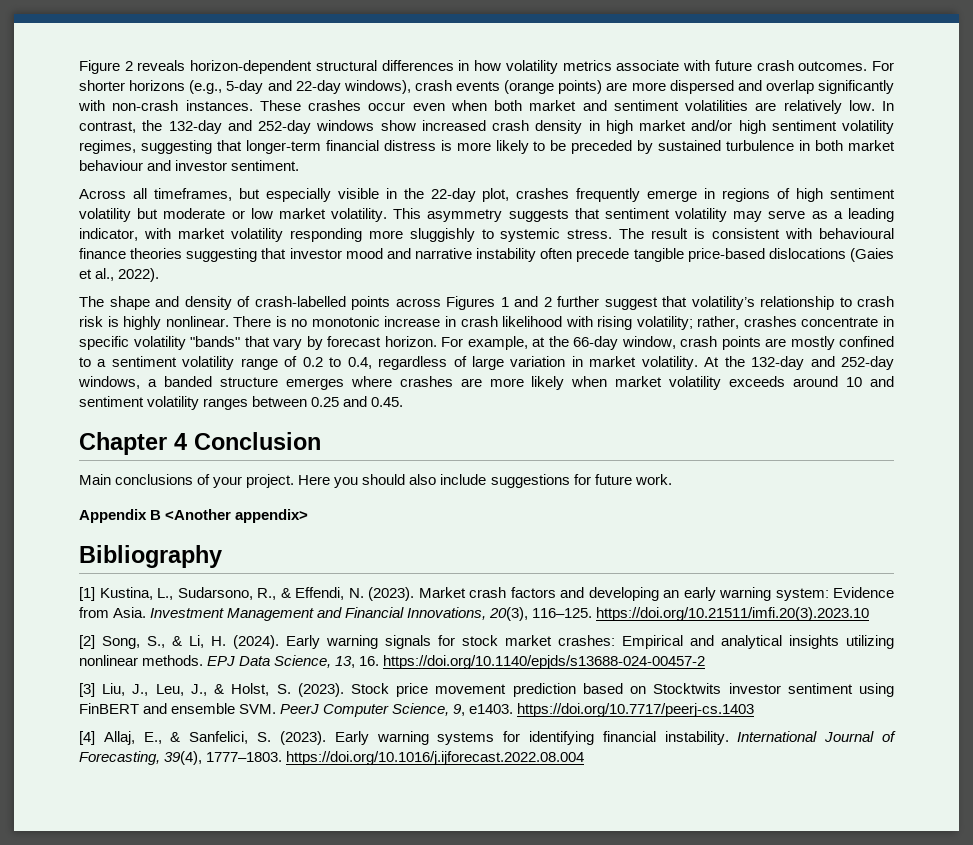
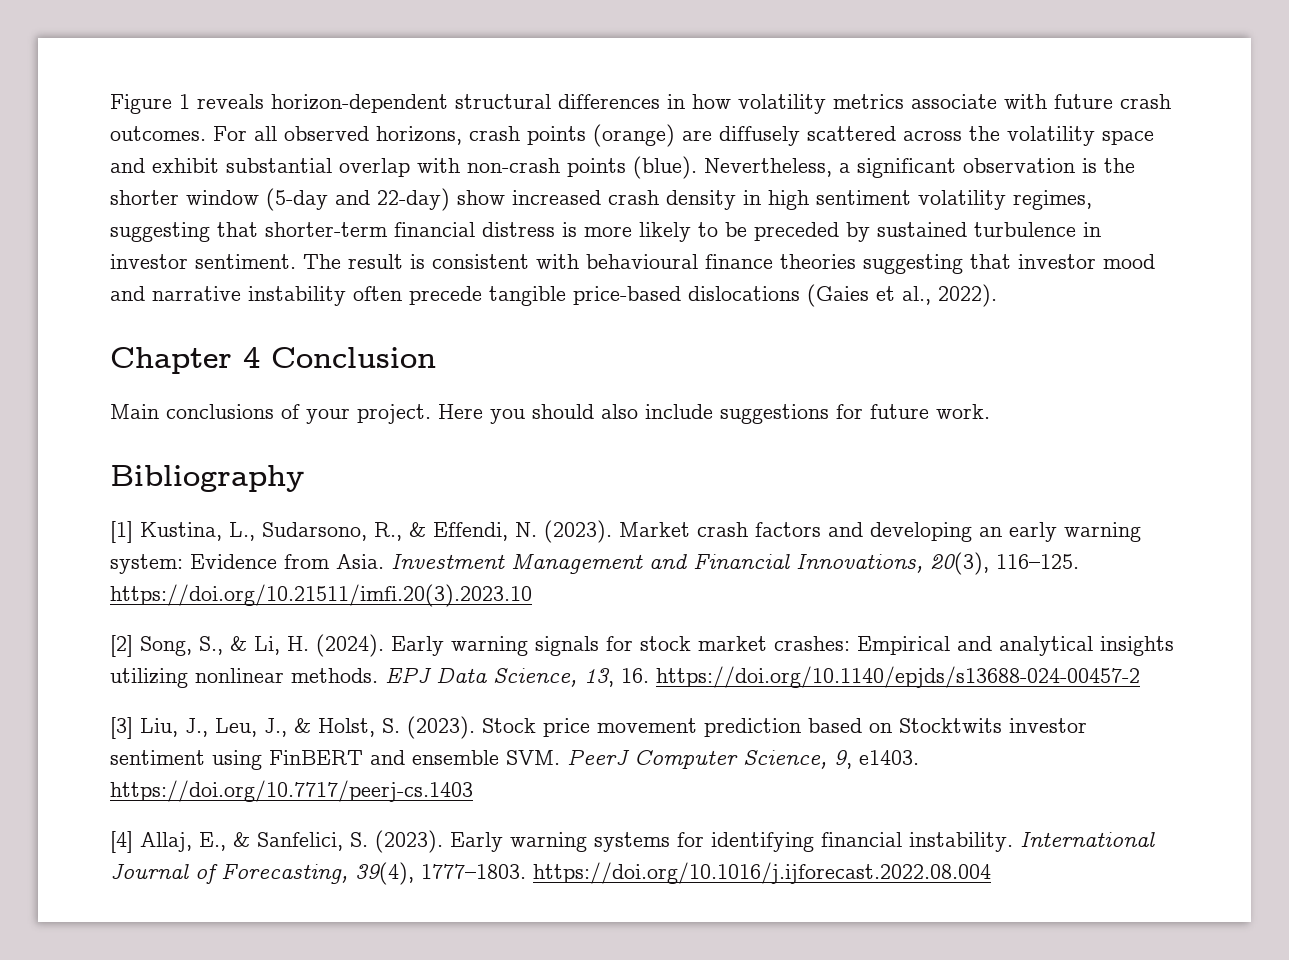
- Figure 2 reveals horizon-dependent structural differences in how volatility metrics associate with future crash outcomes.
+ Figure 1 reveals horizon-dependent structural differences in how volatility metrics associate with future crash outcomes.
- For shorter horizons (e.g., 5-day and 22-day windows), crash events (orange points) are more dispersed and overlap significantly with non-crash instances. These crashes occur even when both market and sentiment volatilities are relatively low. In contrast, the 132-day and 252-day windows show increased crash density in high market and/or high sentiment volatility regimes, suggesting that longer-term financial distress is more likely to be preceded by sustained turbulence in both market behaviour and investor sentiment.
- Across all timeframes, but especially visible in the 22-day plot, crashes frequently emerge in regions of high sentiment volatility but moderate or low market volatility. This asymmetry suggests that sentiment volatility may serve as a leading indicator, with market volatility responding more sluggishly to systemic stress.
+ For all observed horizons, crash points (orange) are diffusely scattered across the volatility space and exhibit substantial overlap with non-crash points (blue). Nevertheless, a significant observation is the shorter window (5-day and 22-day) show increased crash density in high sentiment volatility regimes, suggesting that shorter-term financial distress is more likely to be preceded by sustained turbulence in investor sentiment.
- The shape and density of crash-labelled points across Figures 1 and 2 further suggest that volatility’s relationship to crash risk is highly nonlinear. There is no monotonic increase in crash likelihood with rising volatility; rather, crashes concentrate in specific volatility "bands" that vary by forecast horizon. For example, at the 66-day window, crash points are mostly confined to a sentiment volatility range of 0.2 to 0.4, regardless of large variation in market volatility. At the 132-day and 252-day windows, a banded structure emerges where crashes are more likely when market volatility exceeds around 10 and sentiment volatility ranges between 0.25 and 0.45.
- Appendix B <Another appendix>

